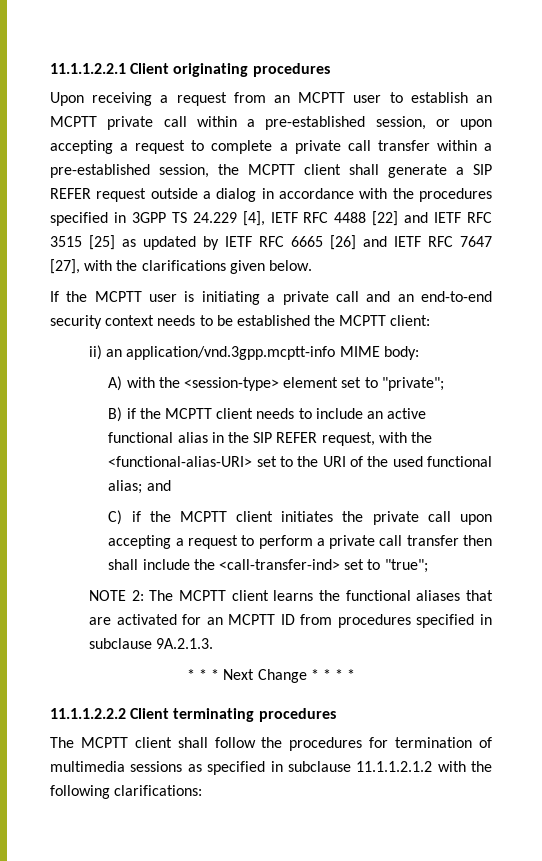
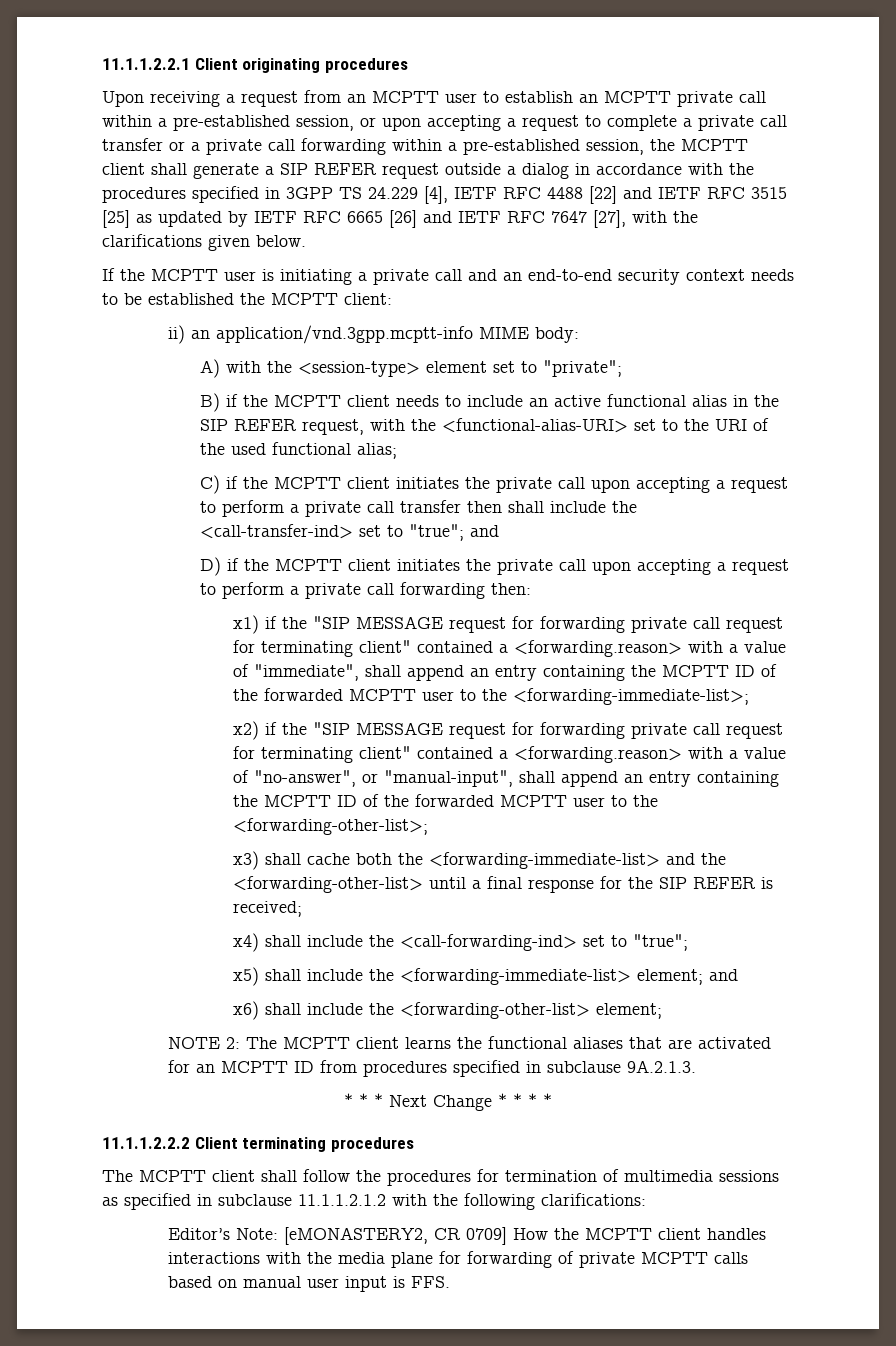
- Upon receiving a request from an MCPTT user to establish an MCPTT private call within a pre-established session, or upon accepting a request to complete a private call transfer within a pre-established session, the MCPTT client shall generate a SIP REFER request outside a dialog in accordance with the procedures specified in 3GPP TS 24.229 [4], IETF RFC 4488 [22] and IETF RFC 3515 [25] as updated by IETF RFC 6665 [26] and IETF RFC 7647 [27], with the clarifications given below.
+ Upon receiving a request from an MCPTT user to establish an MCPTT private call within a pre-established session, or upon accepting a request to complete a private call transfer or a private call forwarding within a pre-established session, the MCPTT client shall generate a SIP REFER request outside a dialog in accordance with the procedures specified in 3GPP TS 24.229 [4], IETF RFC 4488 [22] and IETF RFC 3515 [25] as updated by IETF RFC 6665 [26] and IETF RFC 7647 [27], with the clarifications given below.
- B) if the MCPTT client needs to include an active functional alias in the SIP REFER request, with the <functional-alias-URI> set to the URI of the used functional alias; and
+ B) if the MCPTT client needs to include an active functional alias in the SIP REFER request, with the <functional-alias-URI> set to the URI of the used functional alias;
- C) if the MCPTT client initiates the private call upon accepting a request to perform a private call transfer then shall include the <call-transfer-ind> set to "true";
+ C) if the MCPTT client initiates the private call upon accepting a request to perform a private call transfer then shall include the <call-transfer-ind> set to "true"; and
+ D) if the MCPTT client initiates the private call upon accepting a request to perform a private call forwarding then:
+ x1) if the "SIP MESSAGE request for forwarding private call request for terminating client" contained a <forwarding.reason> with a value of "immediate", shall append an entry containing the MCPTT ID of the forwarded MCPTT user to the <forwarding-immediate-list>;
+ x2) if the "SIP MESSAGE request for forwarding private call request for terminating client" contained a <forwarding.reason> with a value of "no-answer", or "manual-input", shall append an entry containing the MCPTT ID of the forwarded MCPTT user to the <forwarding-other-list>;
+ x3) shall cache both the <forwarding-immediate-list> and the <forwarding-other-list> until a final response for the SIP REFER is received;
+ x4) shall include the <call-forwarding-ind> set to "true";
+ x5) shall include the <forwarding-immediate-list> element; and
+ x6) shall include the <forwarding-other-list> element;
+ Editor’s Note: [eMONASTERY2, CR 0709] How the MCPTT client handles interactions with the media plane for forwarding of private MCPTT calls based on manual user input is FFS.

